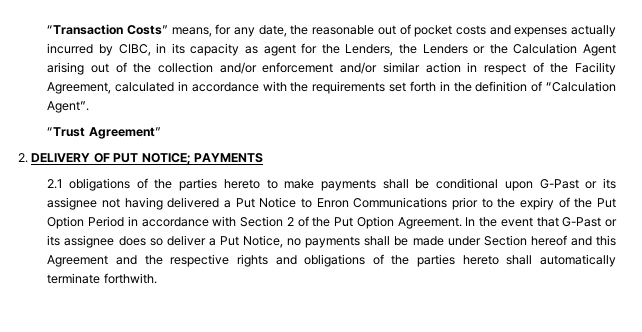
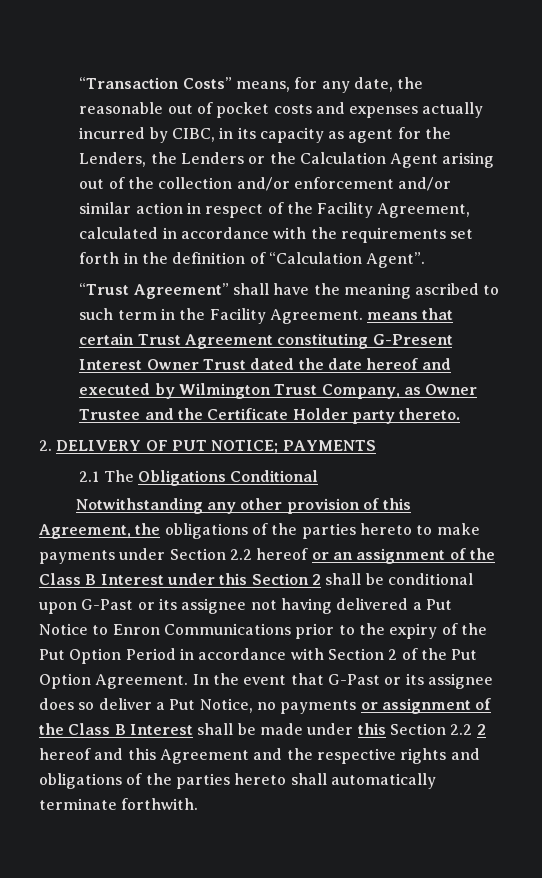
- “Trust Agreement”
+ “Trust Agreement” shall have the meaning ascribed to such term in the Facility Agreement. means that certain Trust Agreement constituting G-Present Interest Owner Trust dated the date hereof and executed by Wilmington Trust Company, as Owner Trustee and the Certificate Holder party thereto.
- 2.1 obligations of the parties hereto to make payments shall be conditional upon G-Past or its assignee not having delivered a Put Notice to Enron Communications prior to the expiry of the Put Option Period in accordance with Section 2 of the Put Option Agreement.
+ 2.1 The Obligations Conditional
+ Notwithstanding any other provision of this Agreement, the obligations of the parties hereto to make payments under Section 2.2 hereof or an assignment of the Class B Interest under this Section 2 shall be conditional upon G-Past or its assignee not having delivered a Put Notice to Enron Communications prior to the expiry of the Put Option Period in accordance with Section 2 of the Put Option Agreement.
- In the event that G-Past or its assignee does so deliver a Put Notice, no payments shall be made under Section hereof and this Agreement and the respective rights and obligations of the parties hereto shall automatically terminate forthwith.
+ In the event that G-Past or its assignee does so deliver a Put Notice, no payments or assignment of the Class B Interest shall be made under this Section 2.2 2 hereof and this Agreement and the respective rights and obligations of the parties hereto shall automatically terminate forthwith.

